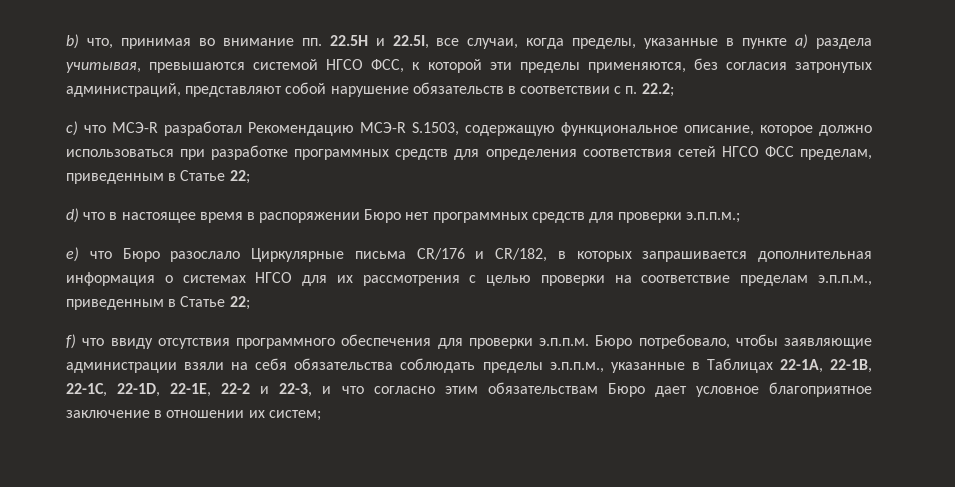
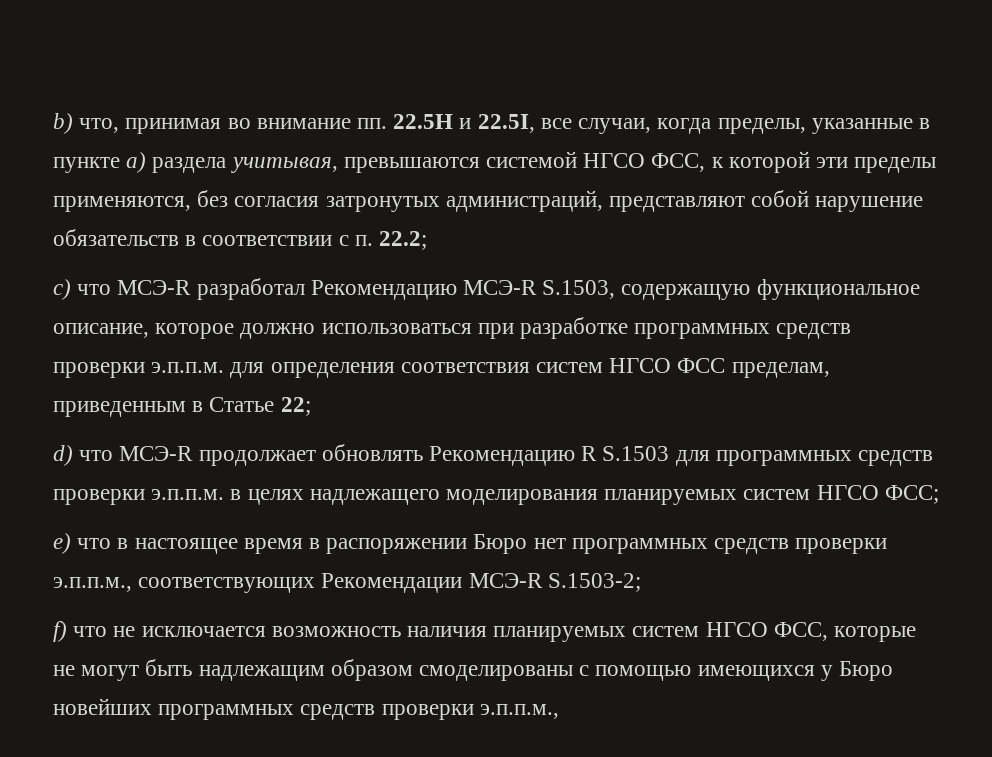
- c) что МСЭ-R разработал Рекомендацию МСЭ-R S.1503, содержащую функциональное описание, которое должно использоваться при разработке программных средств для определения соответствия сетей НГСО ФСС пределам, приведенным в Статье 22;
+ c) что МСЭ-R разработал Рекомендацию МСЭ-R S.1503, содержащую функциональное описание, которое должно использоваться при разработке программных средств проверки э.п.п.м. для определения соответствия систем НГСО ФСС пределам, приведенным в Статье 22;
- d) что в настоящее время в распоряжении Бюро нет программных средств для проверки э.п.п.м.;
- e) что Бюро разослало Циркулярные письма CR/176 и CR/182, в которых запрашивается дополнительная информация о системах НГСО для их рассмотрения с целью проверки на соответствие пределам э.п.п.м., приведенным в Статье 22;
- f) что ввиду отсутствия программного обеспечения для проверки э.п.п.м. Бюро потребовало, чтобы заявляющие администрации взяли на себя обязательства соблюдать пределы э.п.п.м., указанные в Таблицах 22-1A, 22-1B, 22-1C, 22-1D, 22-1E, 22-2 и 22-3, и что согласно этим обязательствам Бюро дает условное благоприятное заключение в отношении их систем;
+ d) что МСЭ-R продолжает обновлять Рекомендацию R S.1503 для программных средств проверки э.п.п.м. в целях надлежащего моделирования планируемых систем НГСО ФСС;
+ e) что в настоящее время в распоряжении Бюро нет программных средств проверки э.п.п.м., соответствующих Рекомендации МСЭ-R S.1503-2;
+ f) что не исключается возможность наличия планируемых систем НГСО ФСС, которые не могут быть надлежащим образом смоделированы с помощью имеющихся у Бюро новейших программных средств проверки э.п.п.м.,

